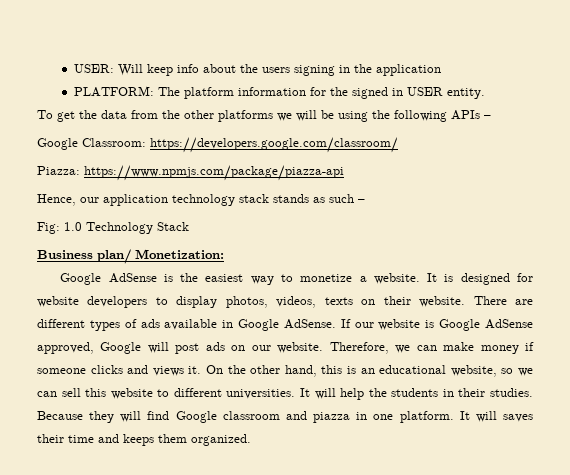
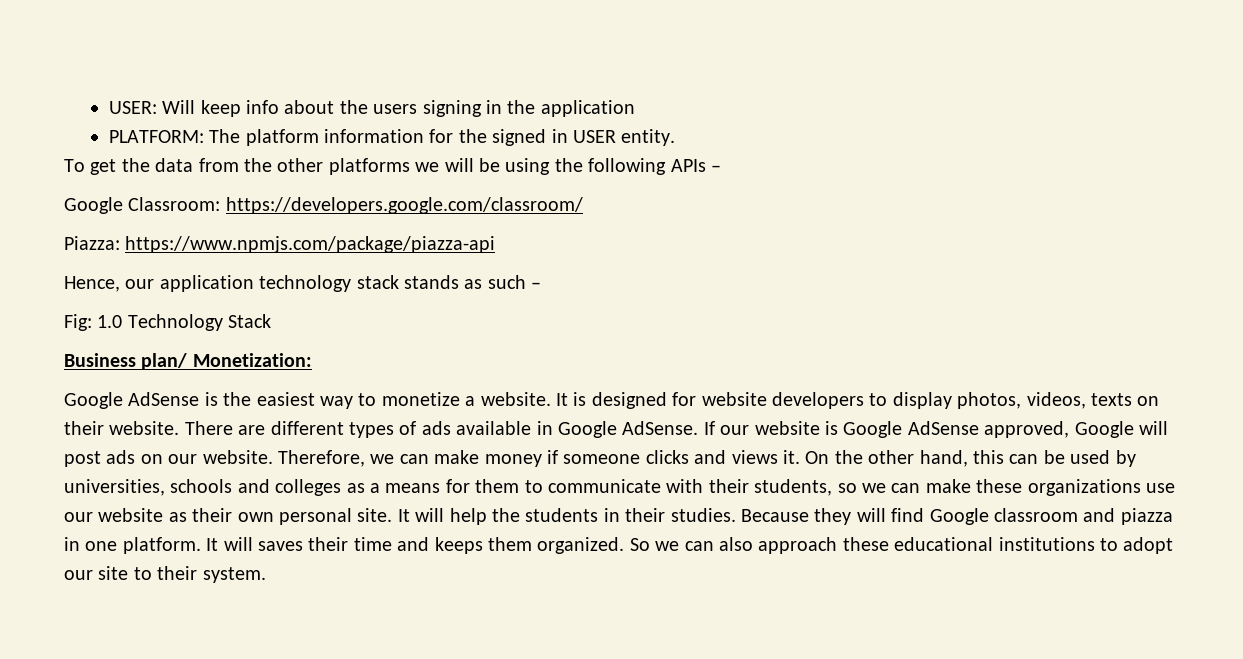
- On the other hand, this is an educational website, so we can sell this website to different universities.
+ On the other hand, this can be used by universities, schools and colleges as a means for them to communicate with their students, so we can make these organizations use our website as their own personal site.
+ So we can also approach these educational institutions to adopt our site to their system.

